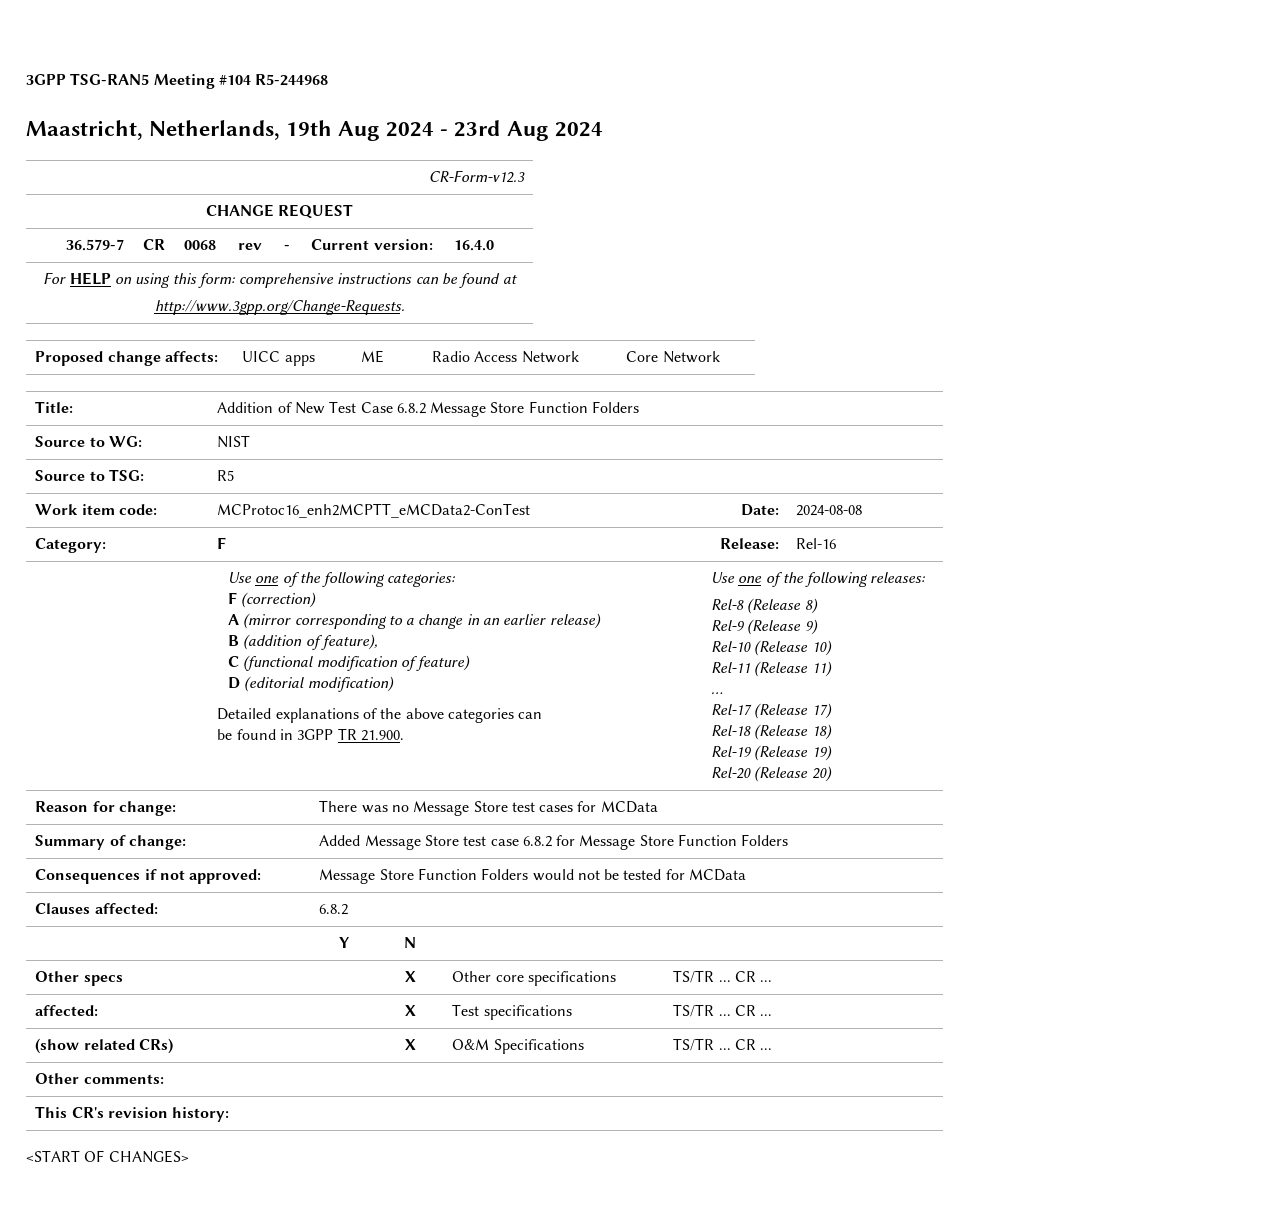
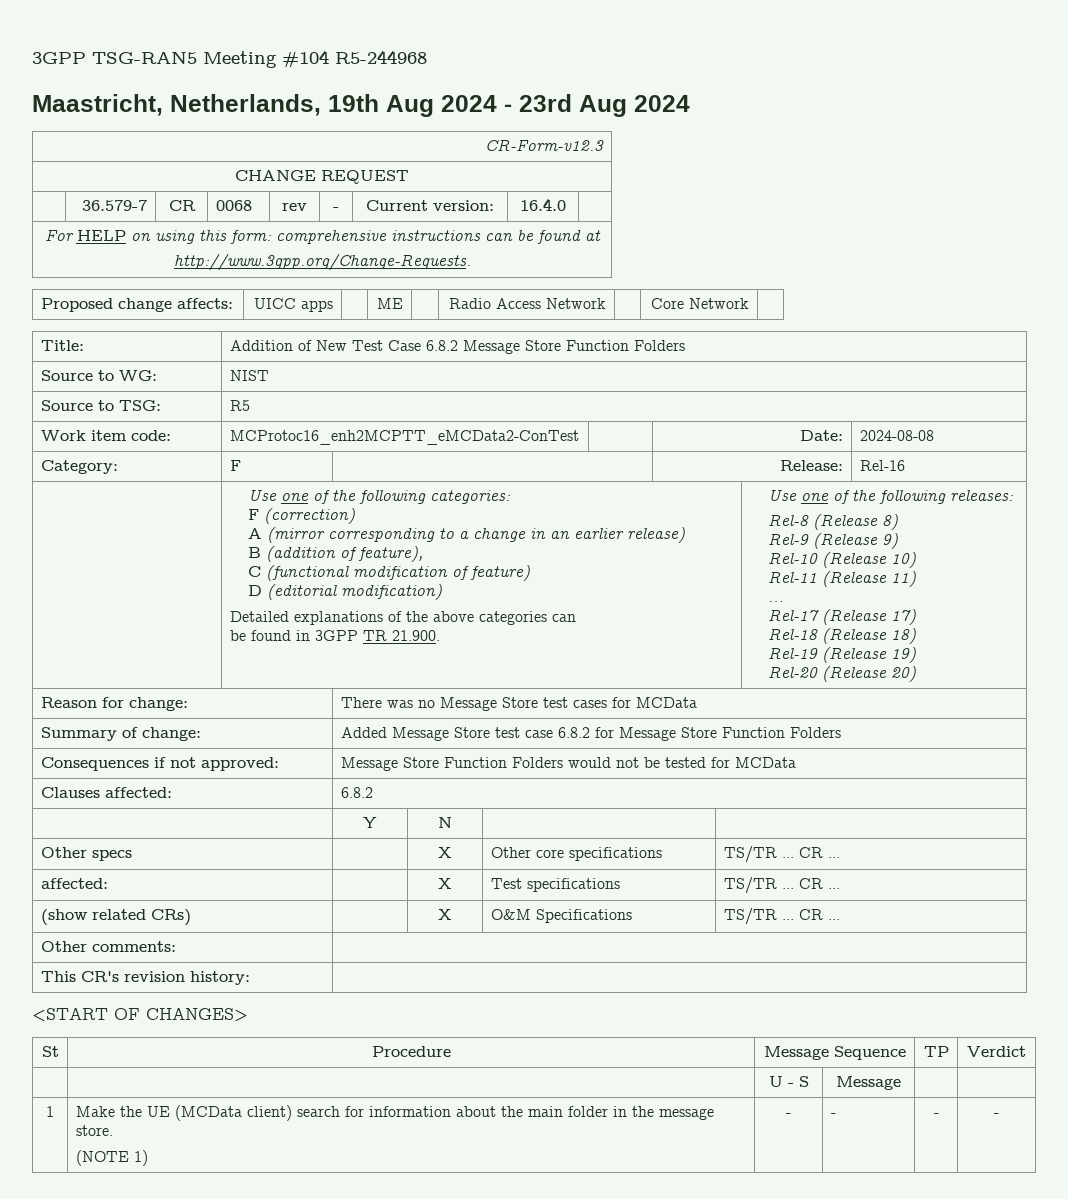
+ St | Procedure | Message Sequence | TP | Verdict
+ | | U - S | Message | |
+ 1 | Make the UE (MCData client) search for information about the main folder in the message store.
+ (NOTE 1) | - | - | - | -

